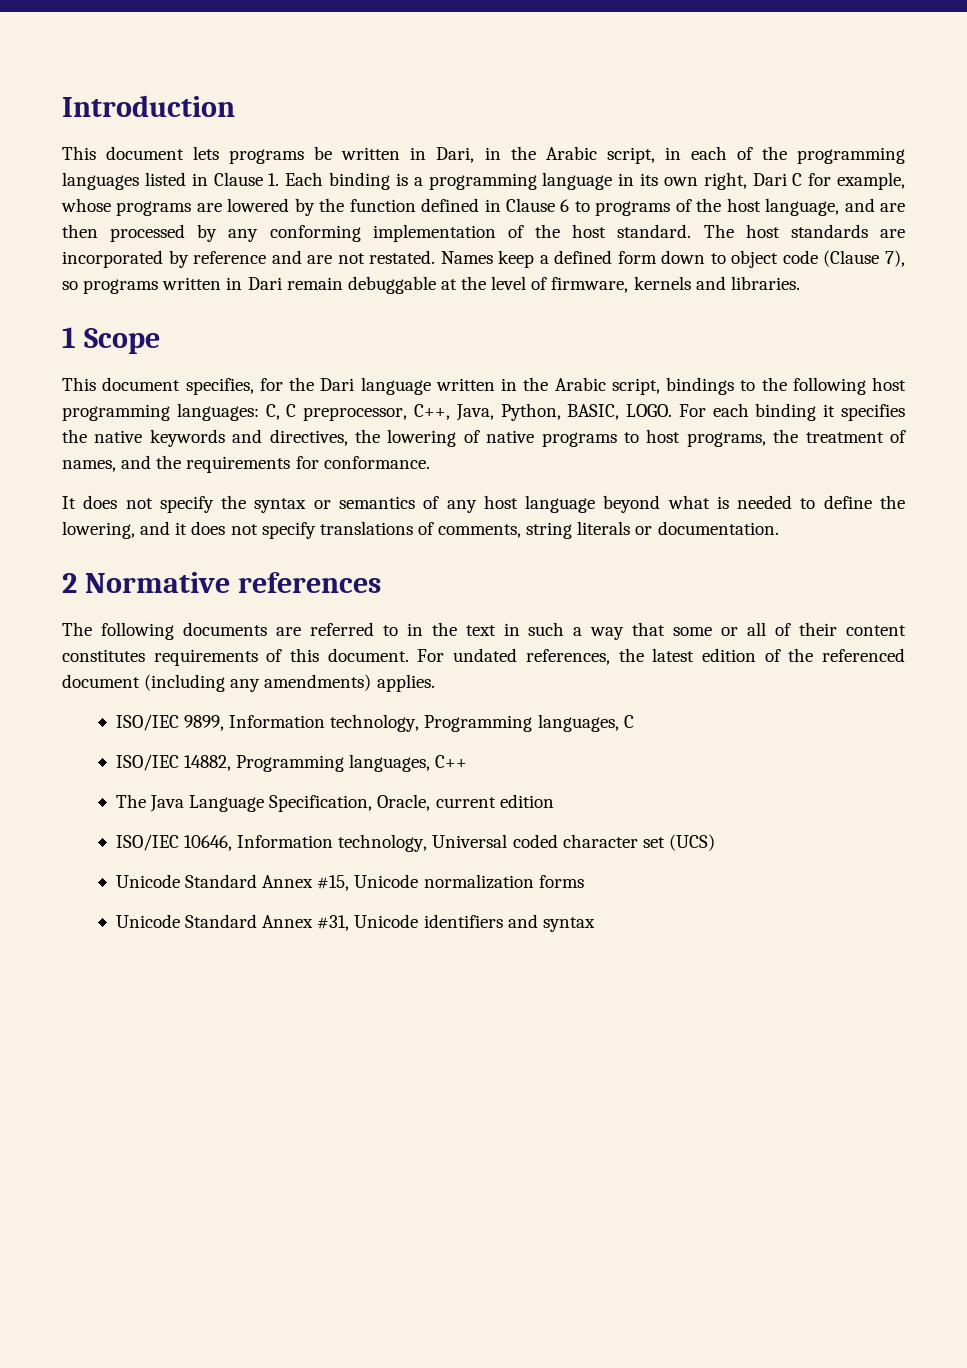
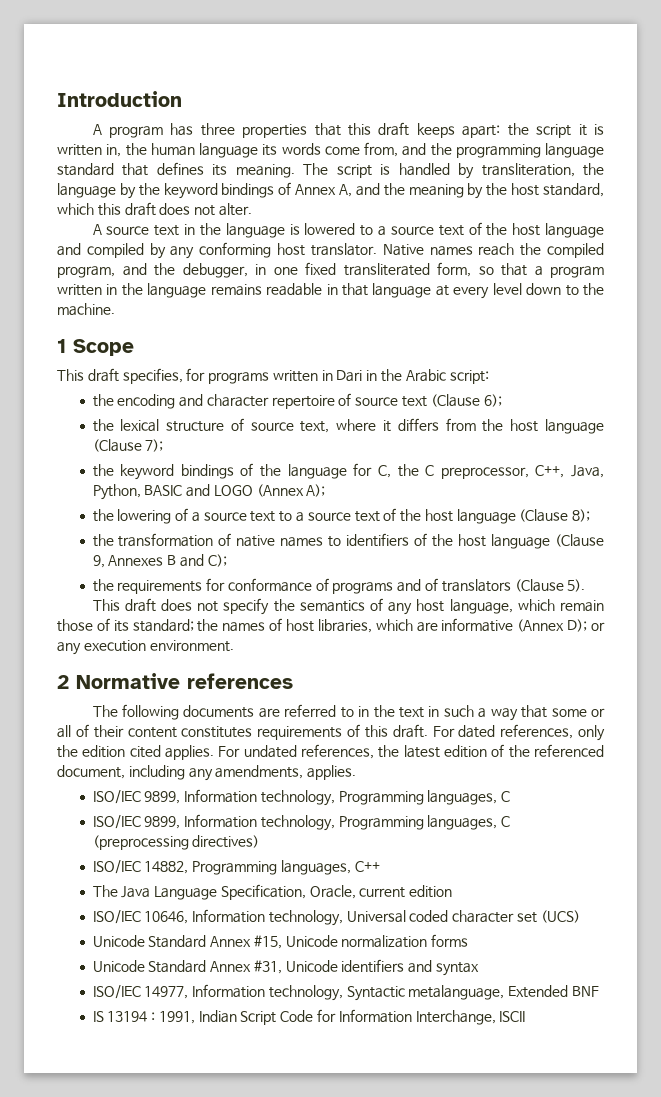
- This document lets programs be written in Dari, in the Arabic script, in each of the programming languages listed in Clause 1. Each binding is a programming language in its own right, Dari C for example, whose programs are lowered by the function defined in Clause 6 to programs of the host language, and are then processed by any conforming implementation of the host standard. The host standards are incorporated by reference and are not restated. Names keep a defined form down to object code (Clause 7), so programs written in Dari remain debuggable at the level of firmware, kernels and libraries.
+ A program has three properties that this draft keeps apart: the script it is written in, the human language its words come from, and the programming language standard that defines its meaning. The script is handled by transliteration, the language by the keyword bindings of Annex A, and the meaning by the host standard, which this draft does not alter.
+ A source text in the language is lowered to a source text of the host language and compiled by any conforming host translator. Native names reach the compiled program, and the debugger, in one fixed transliterated form, so that a program written in the language remains readable in that language at every level down to the machine.
- This document specifies, for the Dari language written in the Arabic script, bindings to the following host programming languages: C, C preprocessor, C++, Java, Python, BASIC, LOGO. For each binding it specifies the native keywords and directives, the lowering of native programs to host programs, the treatment of names, and the requirements for conformance.
- It does not specify the syntax or semantics of any host language beyond what is needed to define the lowering, and it does not specify translations of comments, string literals or documentation.
+ This draft specifies, for programs written in Dari in the Arabic script:
+ the encoding and character repertoire of source text (Clause 6);
+ the lexical structure of source text, where it differs from the host language (Clause 7);
+ the keyword bindings of the language for C, the C preprocessor, C++, Java, Python, BASIC and LOGO (Annex A);
+ the lowering of a source text to a source text of the host language (Clause 8);
+ the transformation of native names to identifiers of the host language (Clause 9, Annexes B and C);
+ the requirements for conformance of programs and of translators (Clause 5).
+ This draft does not specify the semantics of any host language, which remain those of its standard; the names of host libraries, which are informative (Annex D); or any execution environment.
- The following documents are referred to in the text in such a way that some or all of their content constitutes requirements of this document.
+ The following documents are referred to in the text in such a way that some or all of their content constitutes requirements of this draft. For dated references, only the edition cited applies.
- For undated references, the latest edition of the referenced document (including any amendments) applies.
+ For undated references, the latest edition of the referenced document, including any amendments, applies.
+ ISO/IEC 9899, Information technology, Programming languages, C (preprocessing directives)
+ ISO/IEC 14977, Information technology, Syntactic metalanguage, Extended BNF
+ IS 13194 : 1991, Indian Script Code for Information Interchange, ISCII

